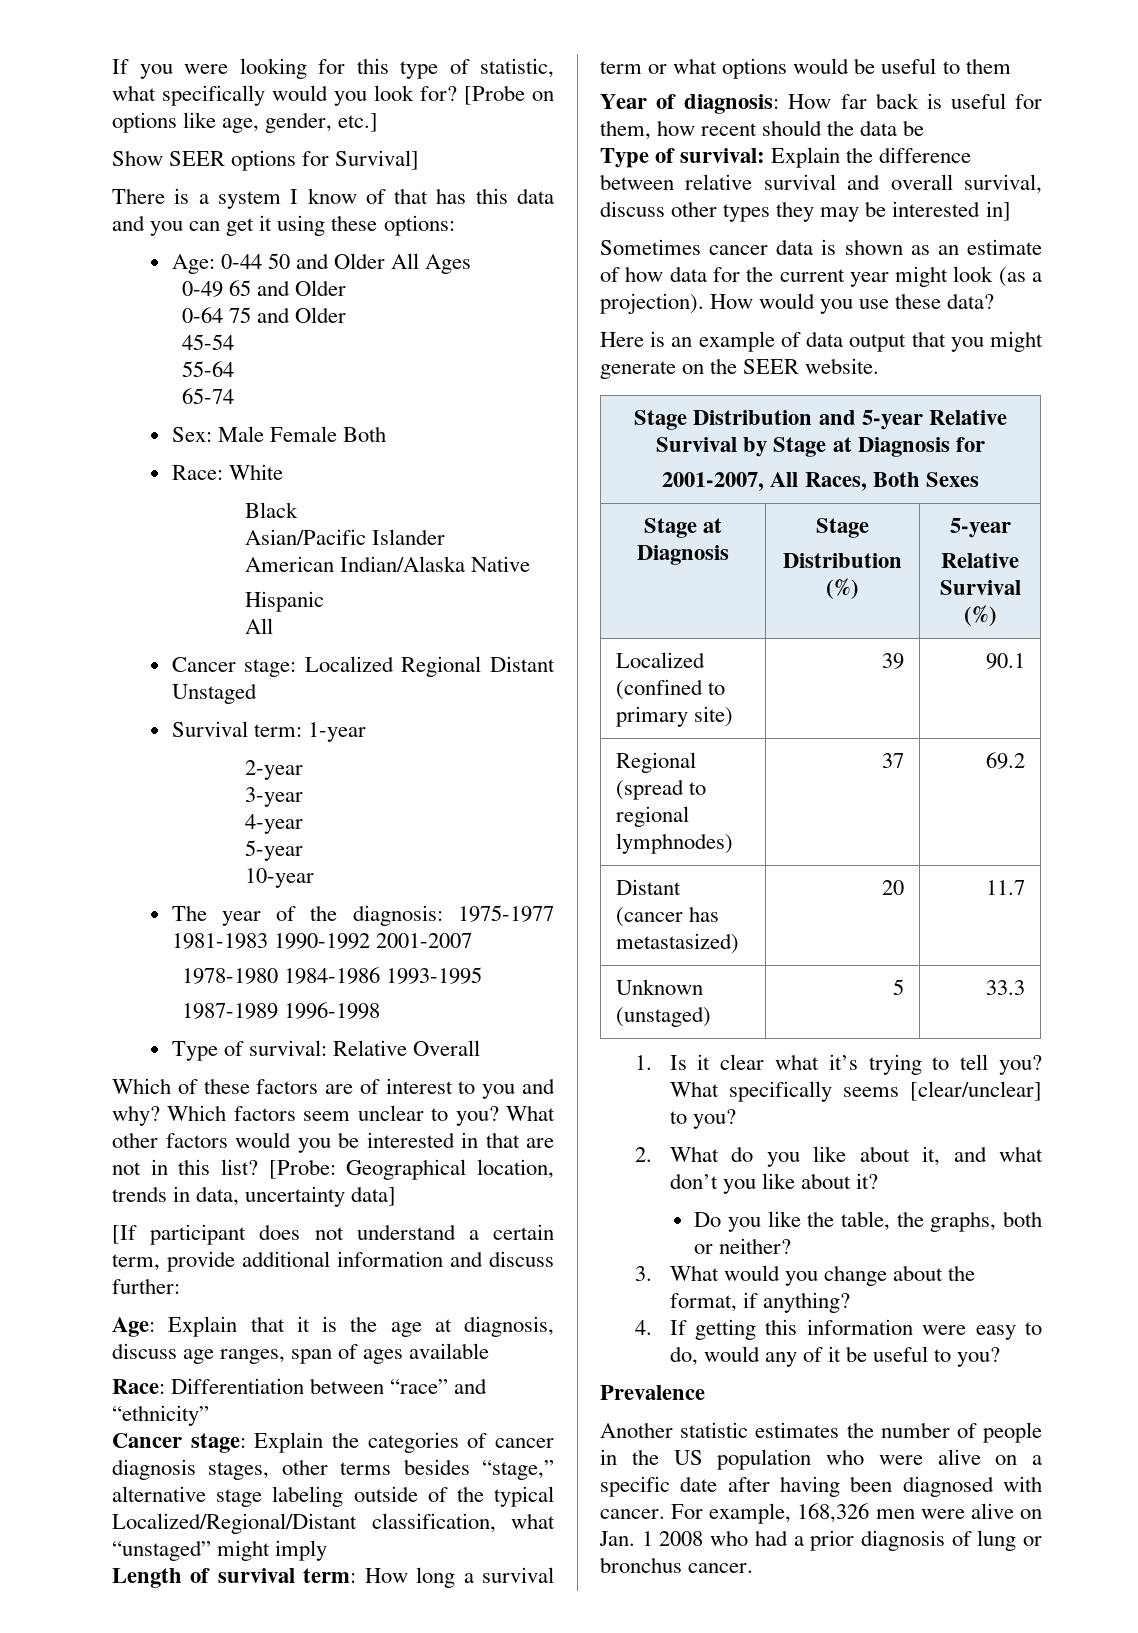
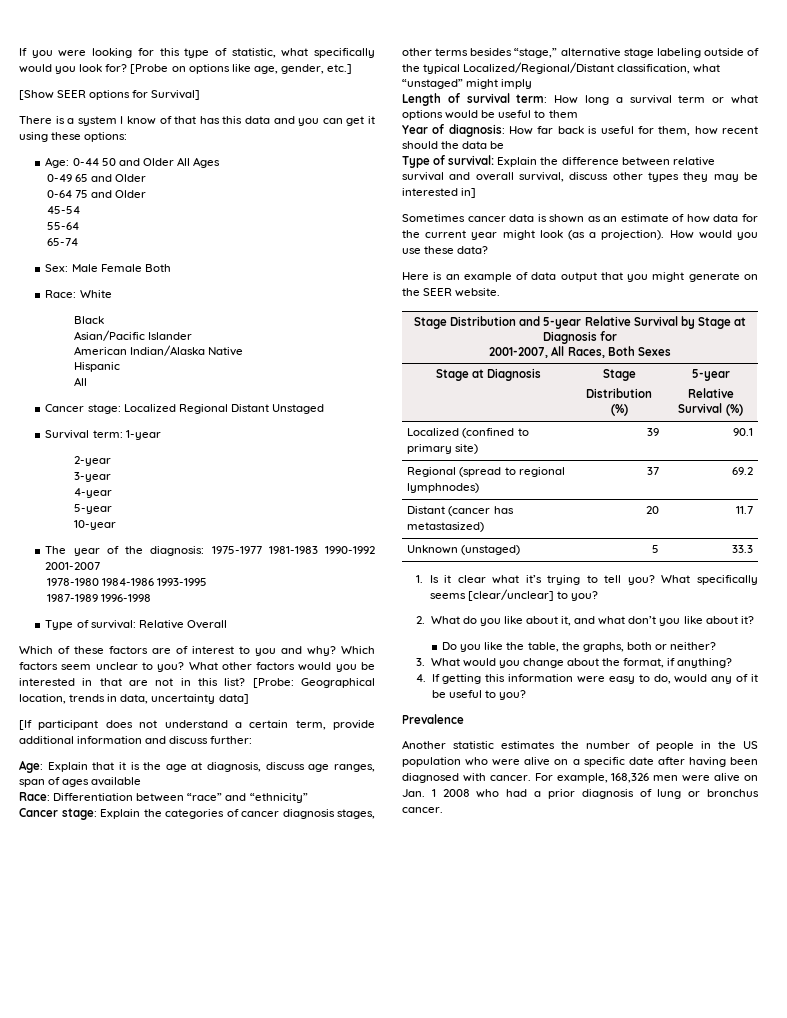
- Show SEER options for Survival]
+ [Show SEER options for Survival]

